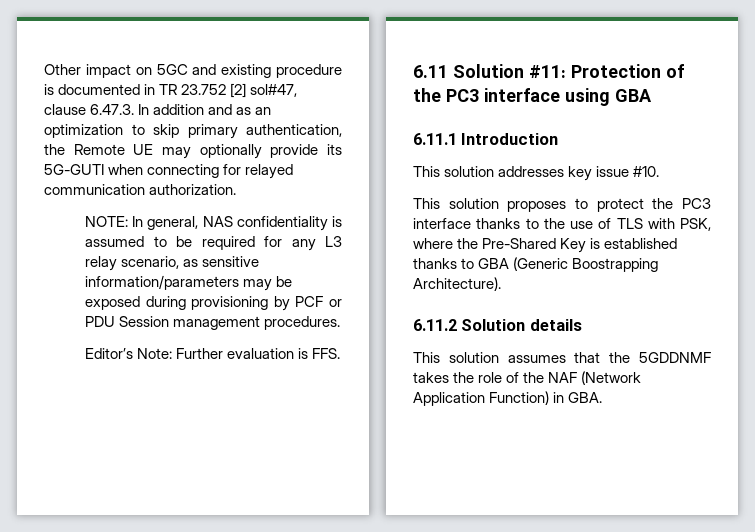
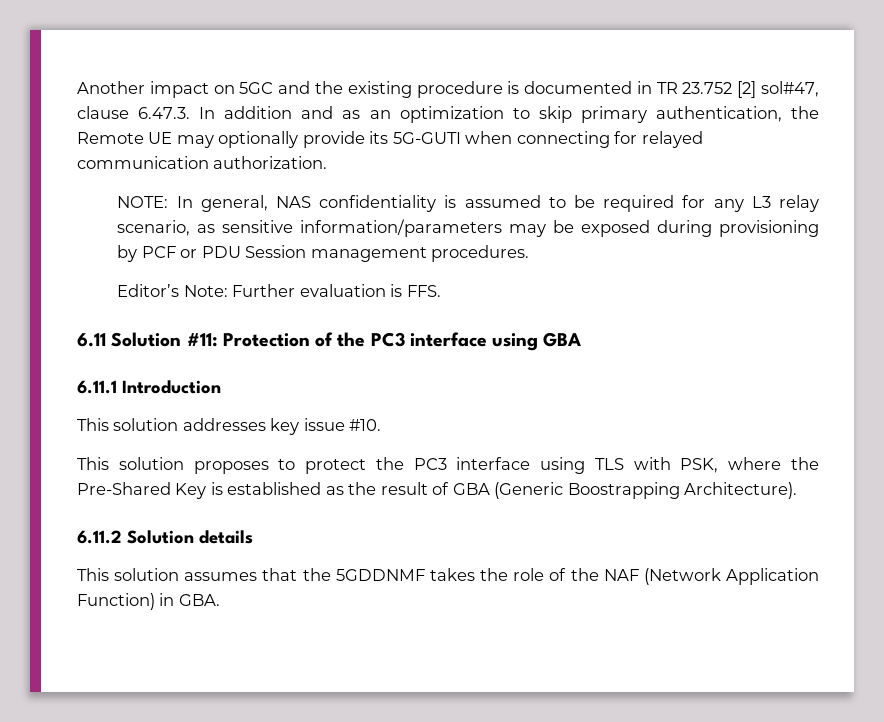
- Other impact on 5GC and existing procedure is documented in TR 23.752 [2] sol#47, clause 6.47.3. In addition and as an optimization to skip primary authentication, the Remote UE may optionally provide its 5G-GUTI when connecting for relayed communication authorization.
+ Another impact on 5GC and the existing procedure is documented in TR 23.752 [2] sol#47, clause 6.47.3. In addition and as an optimization to skip primary authentication, the Remote UE may optionally provide its 5G-GUTI when connecting for relayed communication authorization.
- This solution proposes to protect the PC3 interface thanks to the use of TLS with PSK, where the Pre-Shared Key is established thanks to GBA (Generic Boostrapping Architecture).
+ This solution proposes to protect the PC3 interface using TLS with PSK, where the Pre-Shared Key is established as the result of GBA (Generic Boostrapping Architecture).

